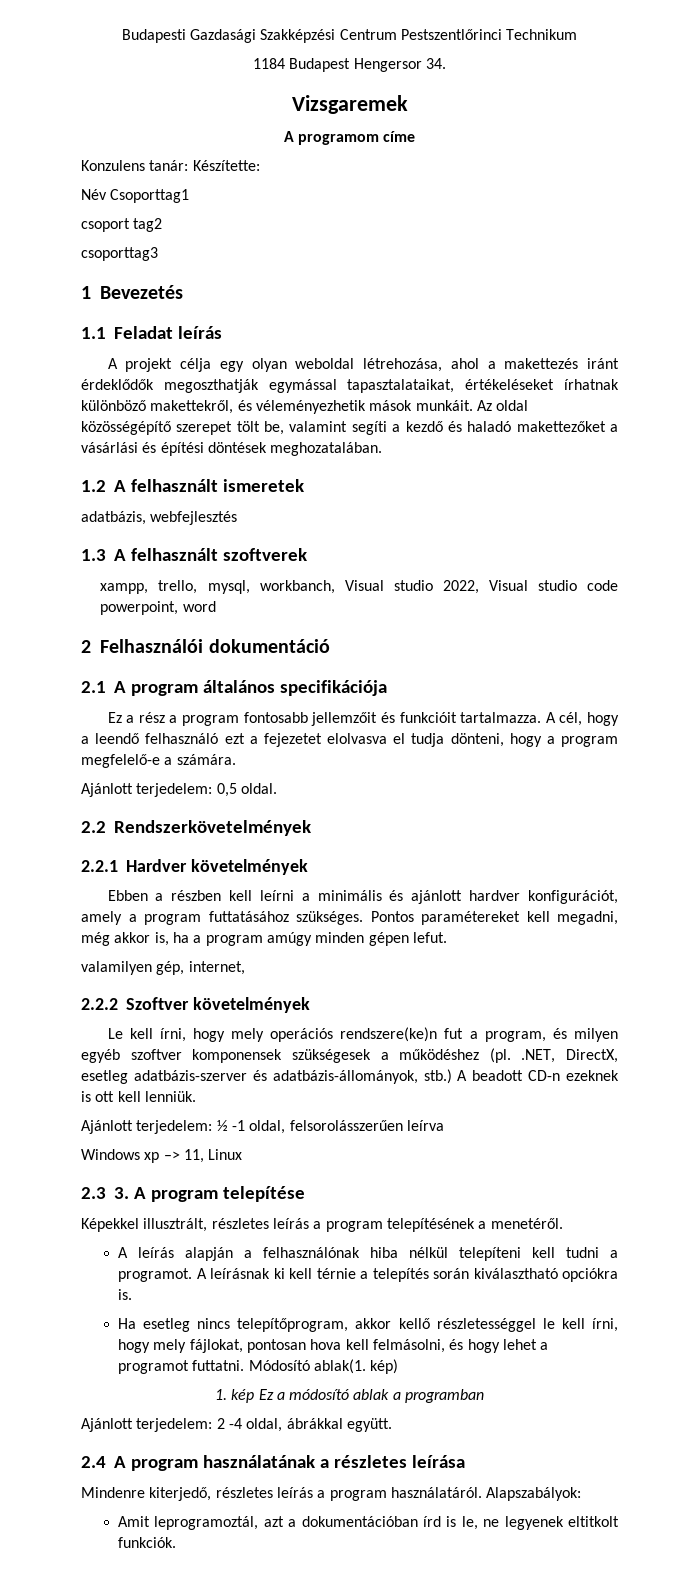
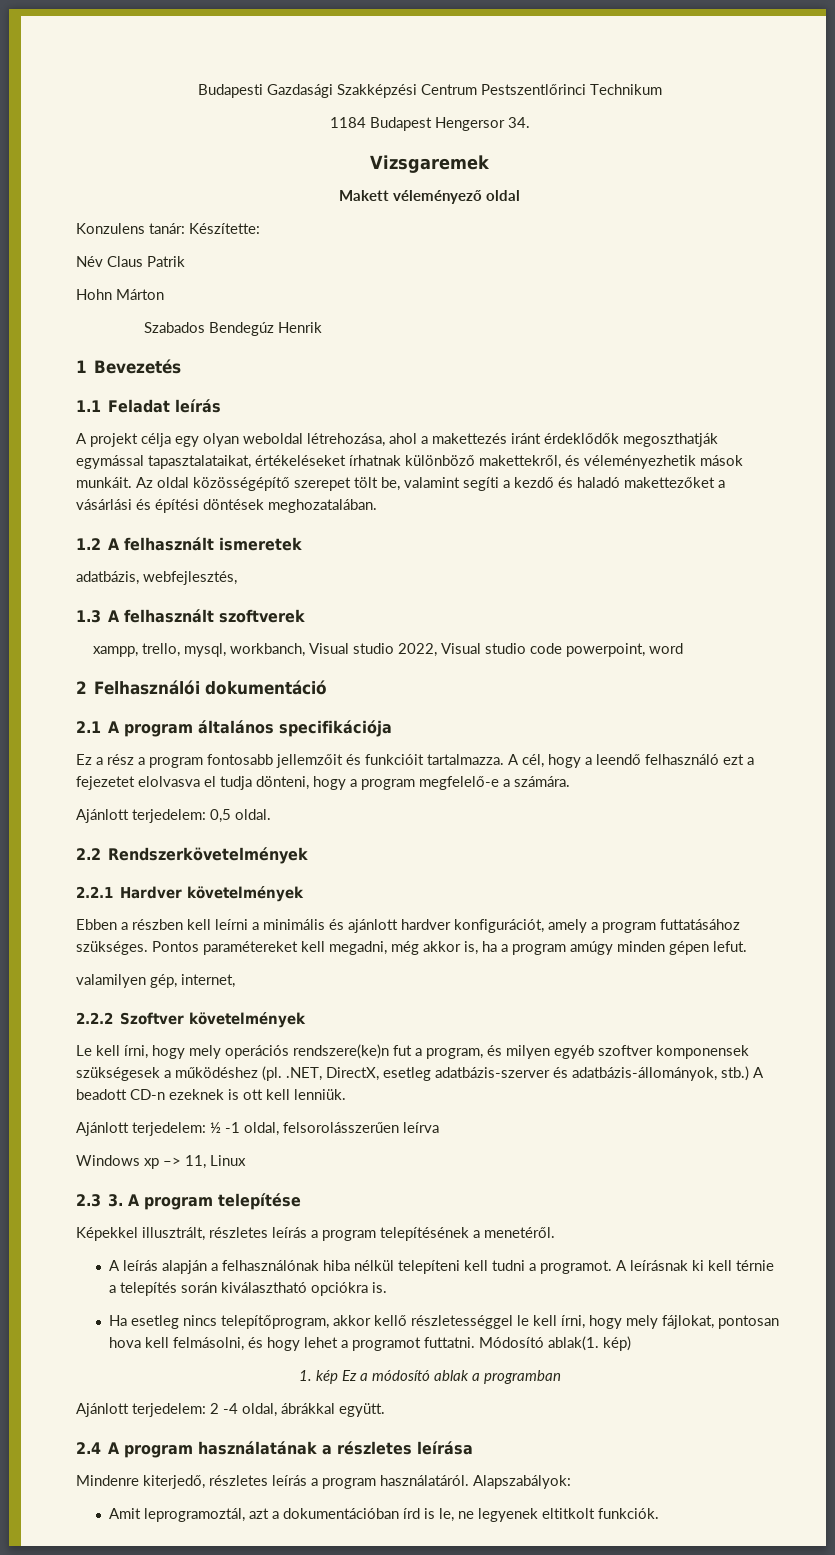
- A programom címe
+ Makett véleményező oldal
- Név Csoporttag1
- csoport tag2
- csoporttag3
+ Név Claus Patrik
+ Hohn Márton
+ Szabados Bendegúz Henrik
- adatbázis, webfejlesztés
+ adatbázis, webfejlesztés,

